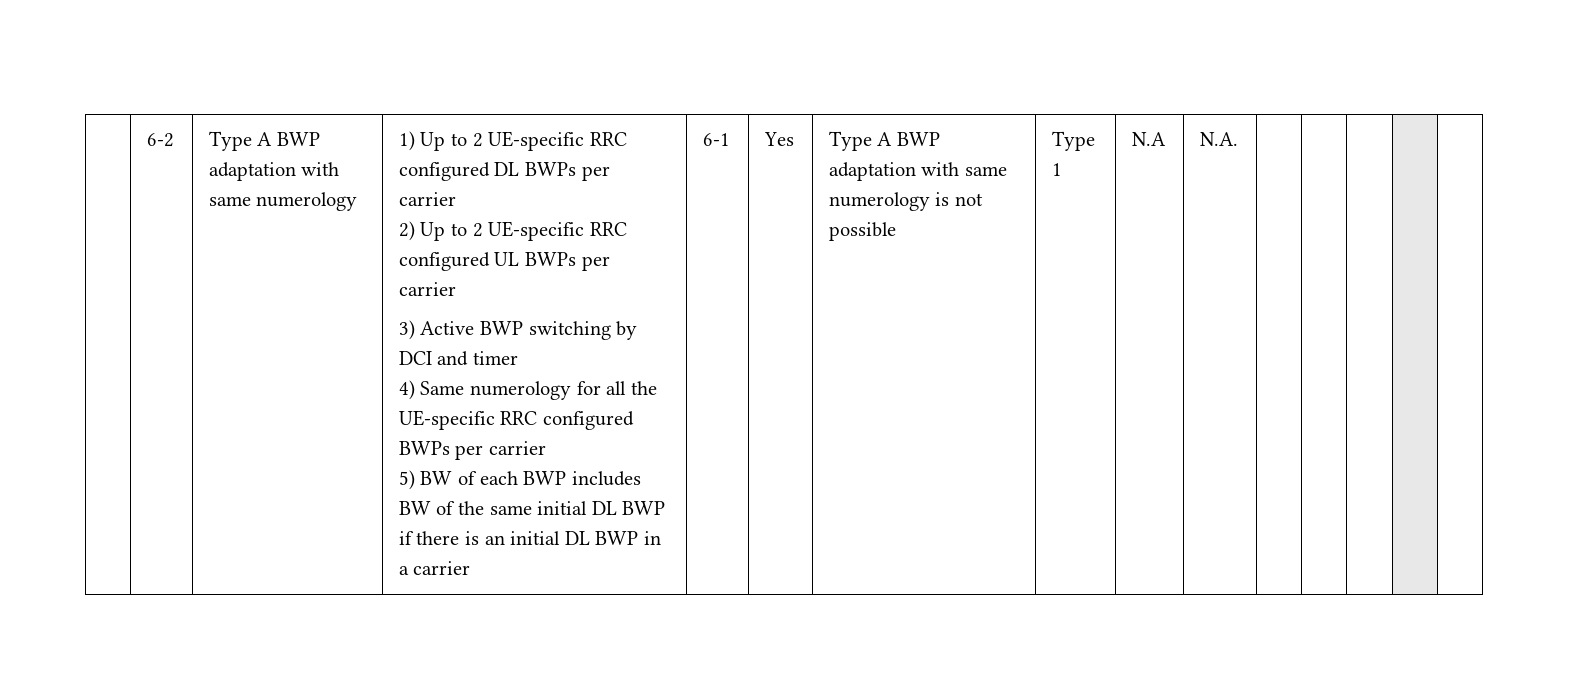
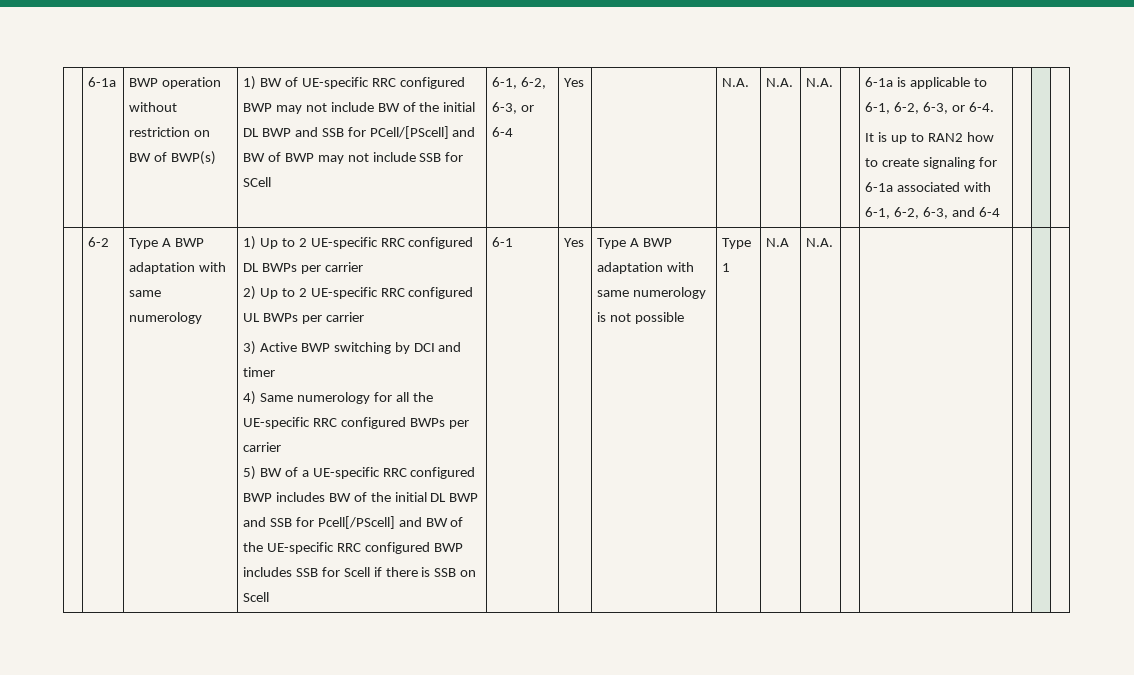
+ 6-1a | BWP operation without restriction on BW of BWP(s) | 1) BW of UE-specific RRC configured BWP may not include BW of the initial DL BWP and SSB for PCell/[PScell] and BW of BWP may not include SSB for SCell | 6-1, 6-2, 6-3, or 6-4 | Yes | | N.A. | N.A. | N.A. | | 6-1a is applicable to 6-1, 6-2, 6-3, or 6-4.
+ It is up to RAN2 how to create signaling for 6-1a associated with 6-1, 6-2, 6-3, and 6-4
- 5) BW of each BWP includes BW of the same initial DL BWP if there is an initial DL BWP in a carrier
+ 5) BW of a UE-specific RRC configured BWP includes BW of the initial DL BWP and SSB for Pcell[/PScell] and BW of the UE-specific RRC configured BWP includes SSB for Scell if there is SSB on Scell

